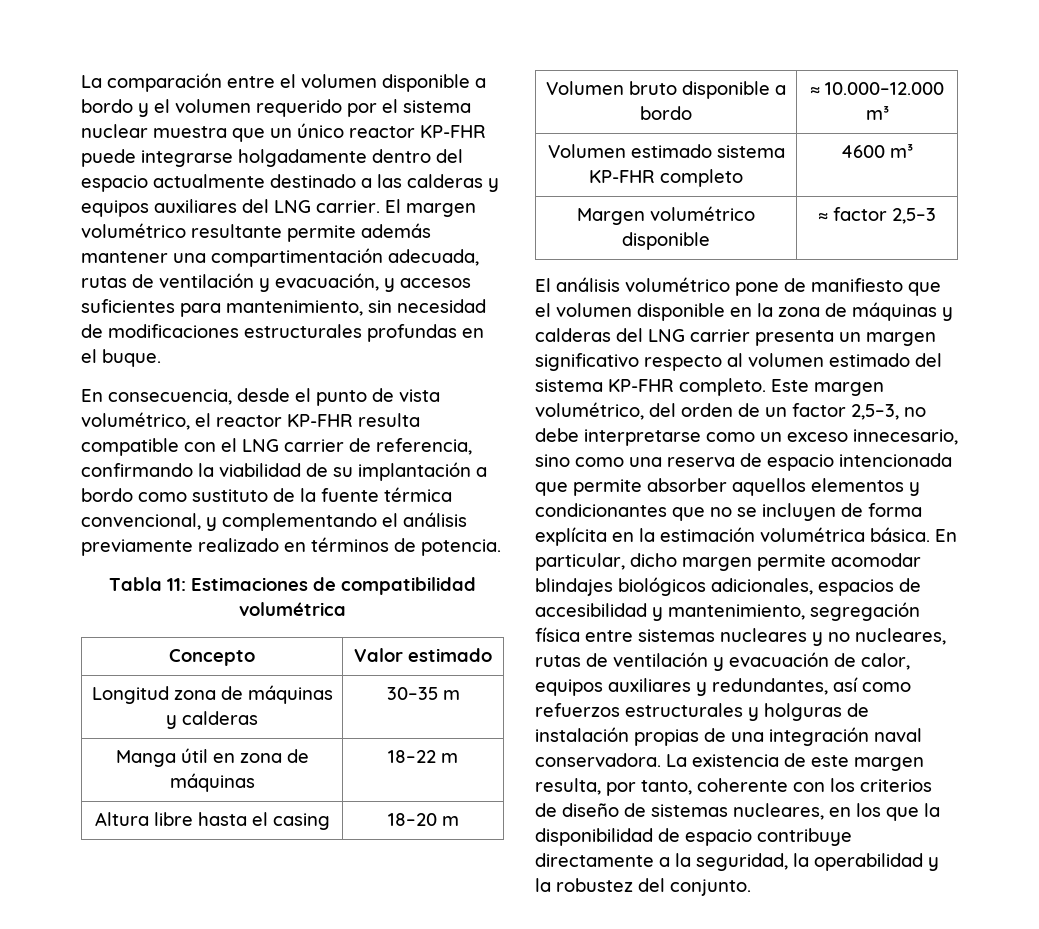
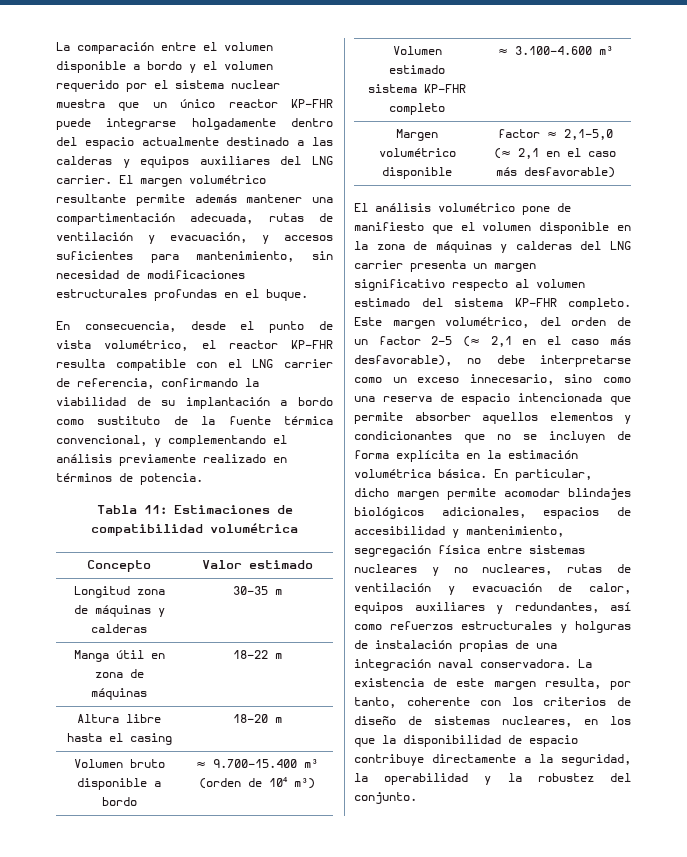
- Volumen bruto disponible a bordo | ≈ 10.000–12.000 m³
+ Volumen bruto disponible a bordo | ≈ 9.700–15.400 m³ (orden de 10⁴ m³)
- Volumen estimado sistema KP-FHR completo | 4600 m³
+ Volumen estimado sistema KP-FHR completo | ≈ 3.100–4.600 m³
- Margen volumétrico disponible | ≈ factor 2,5–3
+ Margen volumétrico disponible | factor ≈ 2,1–5,0 (≈ 2,1 en el caso más desfavorable)
- Este margen volumétrico, del orden de un factor 2,5–3, no debe interpretarse como un exceso innecesario, sino como una reserva de espacio intencionada que permite absorber aquellos elementos y condicionantes que no se incluyen de forma explícita en la estimación volumétrica básica.
+ Este margen volumétrico, del orden de un factor 2–5 (≈ 2,1 en el caso más desfavorable), no debe interpretarse como un exceso innecesario, sino como una reserva de espacio intencionada que permite absorber aquellos elementos y condicionantes que no se incluyen de forma explícita en la estimación volumétrica básica.

